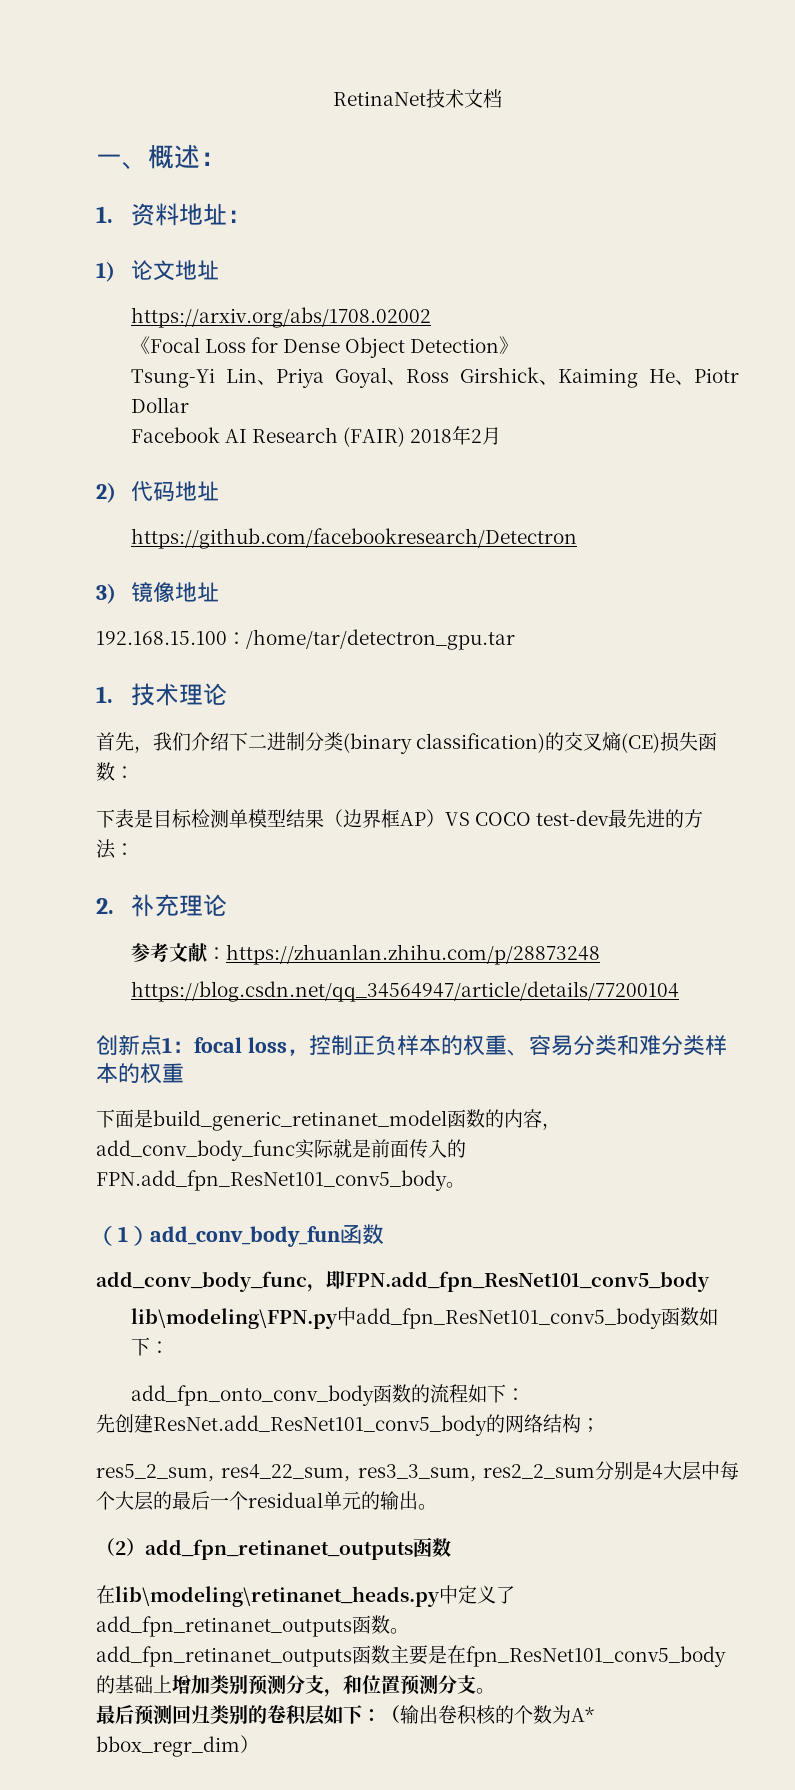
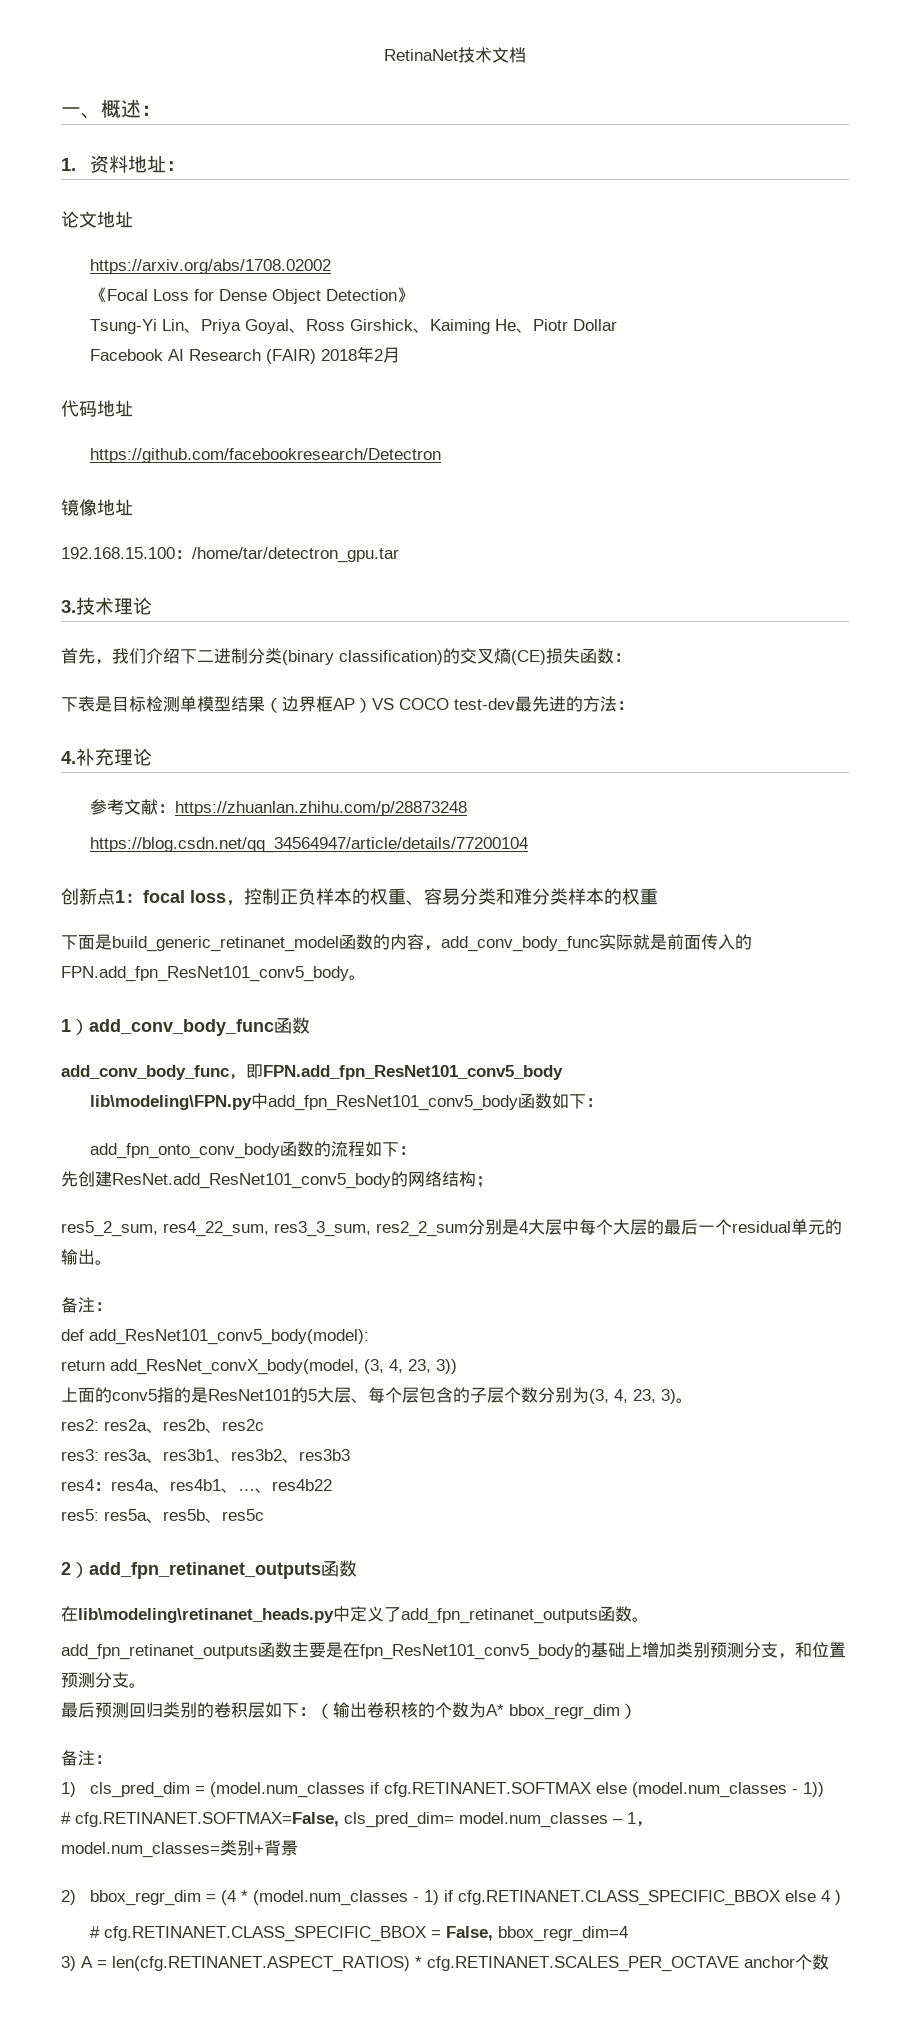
- 1)论文地址
+ 论文地址
- 2)代码地址
+ 代码地址
- 3)镜像地址
+ 镜像地址
- 1.技术理论
+ 3.技术理论
- 2.补充理论
+ 4.补充理论
- （1）add_conv_body_fun函数
+ 1）add_conv_body_func函数
  res5_2_sum, res4_22_sum, res3_3_sum, res2_2_sum分别是4大层中每个大层的最后一个residual单元的输出。
- （2）add_fpn_retinanet_outputs函数
+ 备注：
+ def add_ResNet101_conv5_body(model):
+ return add_ResNet_convX_body(model, (3, 4, 23, 3))
+ 上面的conv5指的是ResNet101的5大层、每个层包含的子层个数分别为(3, 4, 23, 3)。
+ res2: res2a、res2b、res2c
+ res3: res3a、res3b1、res3b2、res3b3
+ res4：res4a、res4b1、…、res4b22
+ res5: res5a、res5b、res5c
+ 2）add_fpn_retinanet_outputs函数
  最后预测回归类别的卷积层如下：（输出卷积核的个数为A* bbox_regr_dim）
+ 备注：
+ 1) cls_pred_dim = (model.num_classes if cfg.RETINANET.SOFTMAX else (model.num_classes - 1))
+ # cfg.RETINANET.SOFTMAX=False, cls_pred_dim= model.num_classes – 1，
+ model.num_classes=类别+背景
+ 2) bbox_regr_dim = (4 * (model.num_classes - 1) if cfg.RETINANET.CLASS_SPECIFIC_BBOX else 4 )
+ # cfg.RETINANET.CLASS_SPECIFIC_BBOX = False, bbox_regr_dim=4
+ 3) A = len(cfg.RETINANET.ASPECT_RATIOS) * cfg.RETINANET.SCALES_PER_OCTAVE anchor个数

